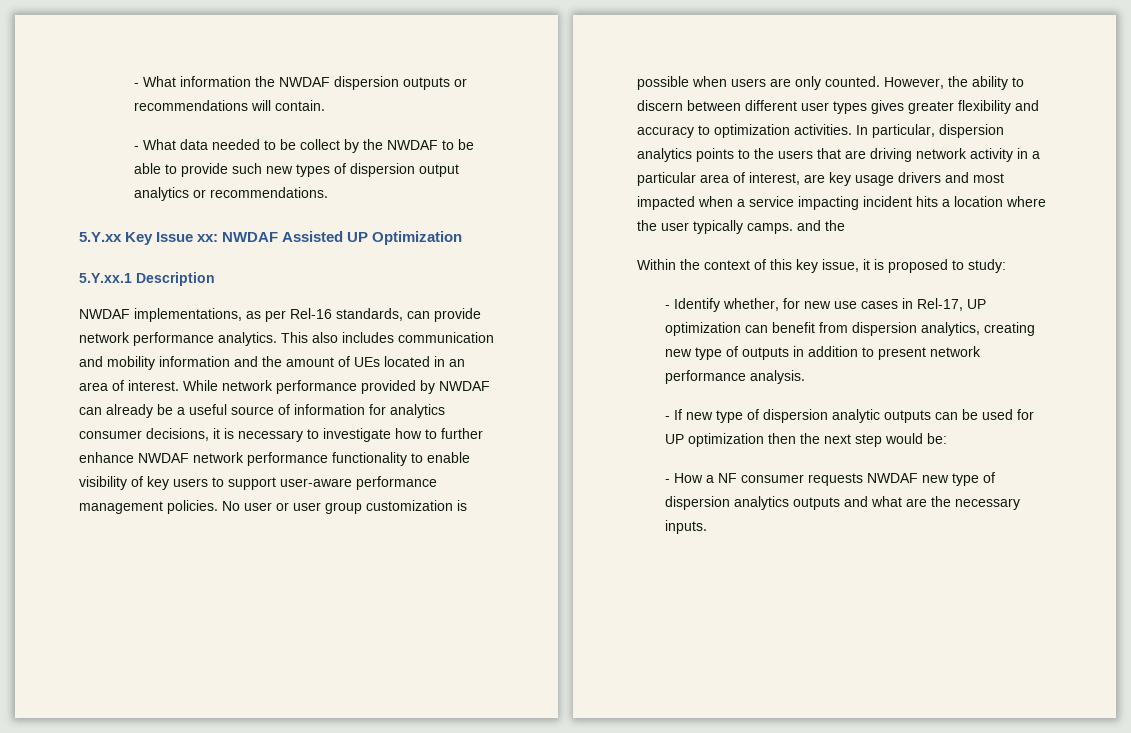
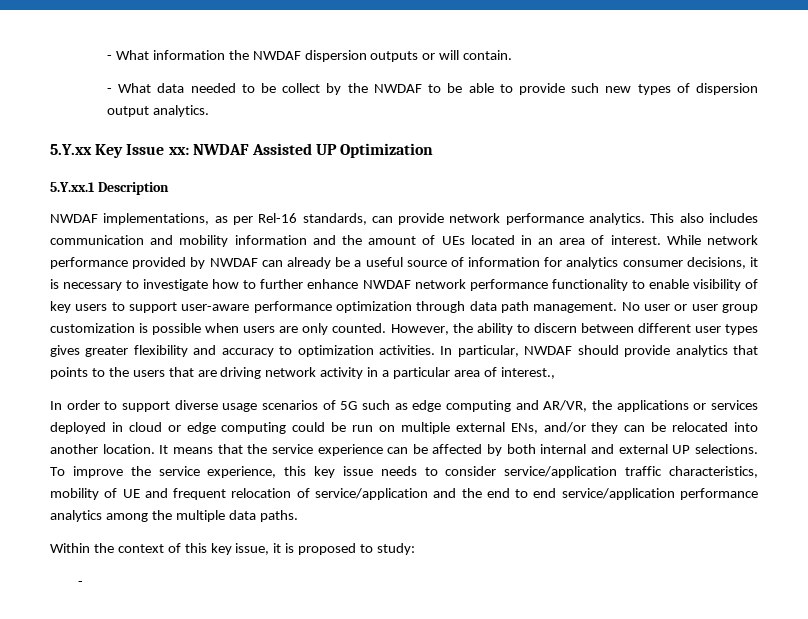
- - What information the NWDAF dispersion outputs or recommendations will contain.
+ - What information the NWDAF dispersion outputs or will contain.
- - What data needed to be collect by the NWDAF to be able to provide such new types of dispersion output analytics or recommendations.
+ - What data needed to be collect by the NWDAF to be able to provide such new types of dispersion output analytics.
- While network performance provided by NWDAF can already be a useful source of information for analytics consumer decisions, it is necessary to investigate how to further enhance NWDAF network performance functionality to enable visibility of key users to support user-aware performance management policies.
+ While network performance provided by NWDAF can already be a useful source of information for analytics consumer decisions, it is necessary to investigate how to further enhance NWDAF network performance functionality to enable visibility of key users to support user-aware performance optimization through data path management.
- In particular, dispersion analytics points to the users that are driving network activity in a particular area of interest, are key usage drivers and most impacted when a service impacting incident hits a location where the user typically camps. and the
+ In particular, NWDAF should provide analytics that points to the users that are driving network activity in a particular area of interest.,
+ In order to support diverse usage scenarios of 5G such as edge computing and AR/VR, the applications or services deployed in cloud or edge computing could be run on multiple external ENs, and/or they can be relocated into another location. It means that the service experience can be affected by both internal and external UP selections. To improve the service experience, this key issue needs to consider service/application traffic characteristics, mobility of UE and frequent relocation of service/application and the end to end service/application performance analytics among the multiple data paths.
  Within the context of this key issue, it is proposed to study:
- - Identify whether, for new use cases in Rel-17, UP optimization can benefit from dispersion analytics, creating new type of outputs in addition to present network performance analysis.
- - If new type of dispersion analytic outputs can be used for UP optimization then the next step would be:
- - How a NF consumer requests NWDAF new type of dispersion analytics outputs and what are the necessary inputs.
+ -

